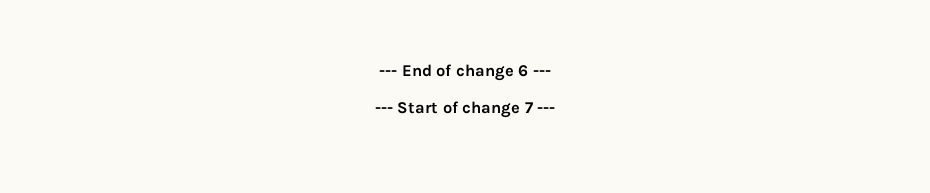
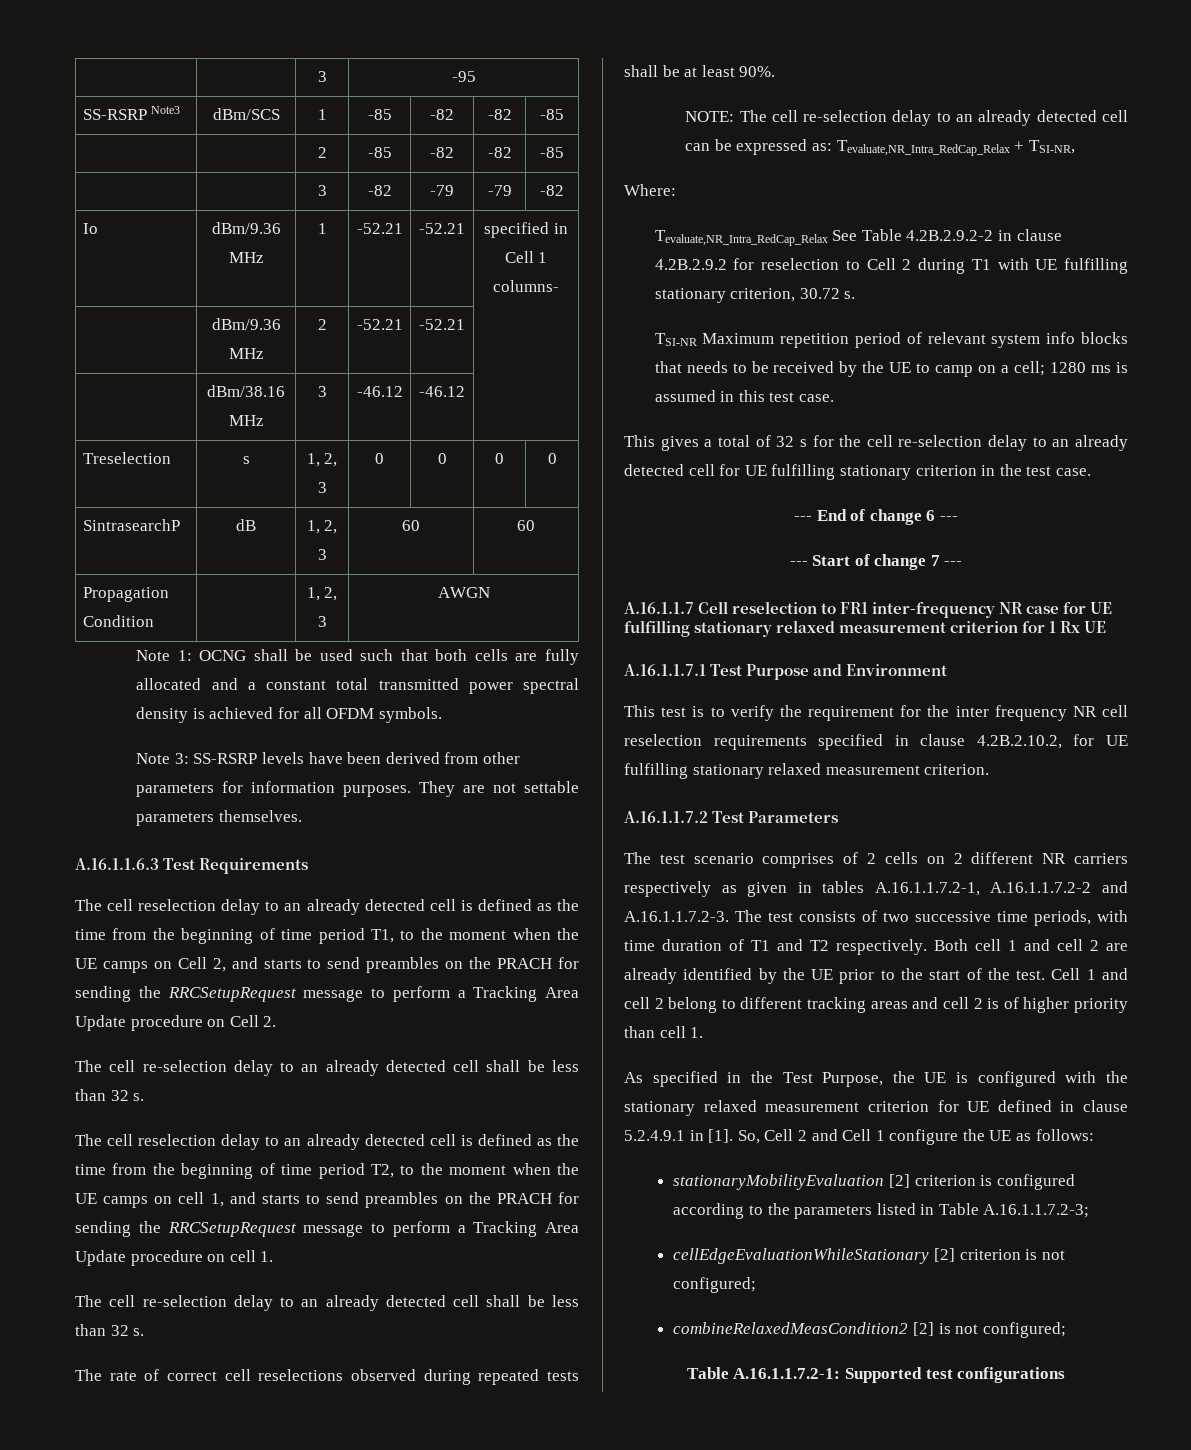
+ | | 3 | -95
+ SS-RSRP Note3 | dBm/SCS | 1 | -85 | -82 | -82 | -85
+ | | 2 | -85 | -82 | -82 | -85
+ | | 3 | -82 | -79 | -79 | -82
+ Io | dBm/9.36 MHz | 1 | -52.21 | -52.21 | specified in Cell 1 columns-
+ | dBm/9.36 MHz | 2 | -52.21 | -52.21 |
+ | dBm/38.16 MHz | 3 | -46.12 | -46.12 |
+ Treselection | s | 1, 2, 3 | 0 | 0 | 0 | 0
+ SintrasearchP | dB | 1, 2, 3 | 60 | 60
+ Propagation Condition | | 1, 2, 3 | AWGN
+ Note 1: OCNG shall be used such that both cells are fully allocated and a constant total transmitted power spectral density is achieved for all OFDM symbols.
+ Note 3: SS-RSRP levels have been derived from other parameters for information purposes. They are not settable parameters themselves.
+ A.16.1.1.6.3 Test Requirements
+ The cell reselection delay to an already detected cell is defined as the time from the beginning of time period T1, to the moment when the UE camps on Cell 2, and starts to send preambles on the PRACH for sending the RRCSetupRequest message to perform a Tracking Area Update procedure on Cell 2.
+ The cell re-selection delay to an already detected cell shall be less than 32 s.
+ The cell reselection delay to an already detected cell is defined as the time from the beginning of time period T2, to the moment when the UE camps on cell 1, and starts to send preambles on the PRACH for sending the RRCSetupRequest message to perform a Tracking Area Update procedure on cell 1.
+ The cell re-selection delay to an already detected cell shall be less than 32 s.
+ The rate of correct cell reselections observed during repeated tests shall be at least 90%.
+ NOTE: The cell re-selection delay to an already detected cell can be expressed as: Tevaluate,NR_Intra_RedCap_Relax + TSI-NR,
+ Where:
+ Tevaluate,NR_Intra_RedCap_Relax See Table 4.2B.2.9.2-2 in clause 4.2B.2.9.2 for reselection to Cell 2 during T1 with UE fulfilling stationary criterion, 30.72 s.
+ TSI-NR Maximum repetition period of relevant system info blocks that needs to be received by the UE to camp on a cell; 1280 ms is assumed in this test case.
+ This gives a total of 32 s for the cell re-selection delay to an already detected cell for UE fulfilling stationary criterion in the test case.
+ A.16.1.1.7 Cell reselection to FR1 inter-frequency NR case for UE fulfilling stationary relaxed measurement criterion for 1 Rx UE
+ A.16.1.1.7.1 Test Purpose and Environment
+ This test is to verify the requirement for the inter frequency NR cell reselection requirements specified in clause 4.2B.2.10.2, for UE fulfilling stationary relaxed measurement criterion.
+ A.16.1.1.7.2 Test Parameters
+ The test scenario comprises of 2 cells on 2 different NR carriers respectively as given in tables A.16.1.1.7.2-1, A.16.1.1.7.2-2 and A.16.1.1.7.2-3. The test consists of two successive time periods, with time duration of T1 and T2 respectively. Both cell 1 and cell 2 are already identified by the UE prior to the start of the test. Cell 1 and cell 2 belong to different tracking areas and cell 2 is of higher priority than cell 1.
+ As specified in the Test Purpose, the UE is configured with the stationary relaxed measurement criterion for UE defined in clause 5.2.4.9.1 in [1]. So, Cell 2 and Cell 1 configure the UE as follows:
+ stationaryMobilityEvaluation [2] criterion is configured according to the parameters listed in Table A.16.1.1.7.2-3;
+ cellEdgeEvaluationWhileStationary [2] criterion is not configured;
+ combineRelaxedMeasCondition2 [2] is not configured;
+ Table A.16.1.1.7.2-1: Supported test configurations

